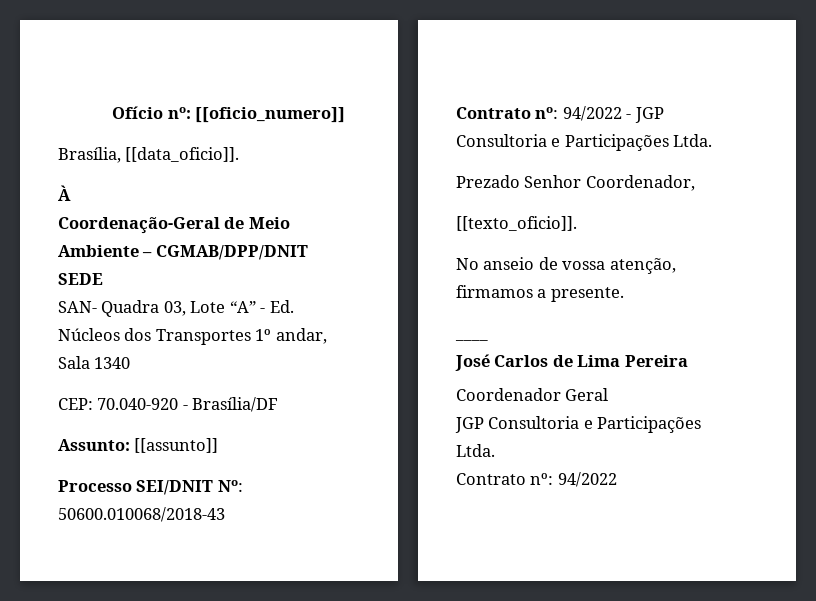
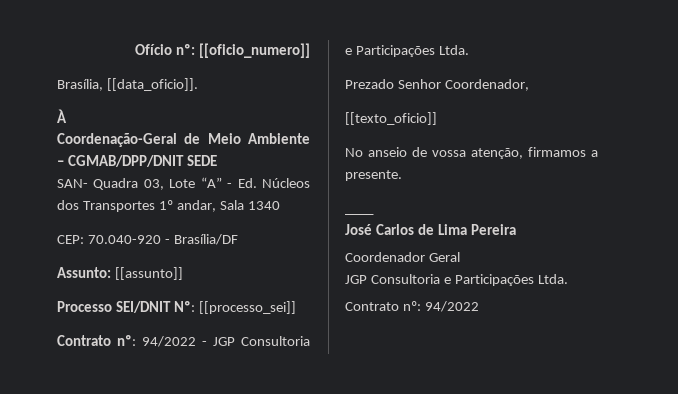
- Processo SEI/DNIT Nº: 50600.010068/2018-43
+ Processo SEI/DNIT Nº: [[processo_sei]]
- [[texto_oficio]].
+ [[texto_oficio]]

